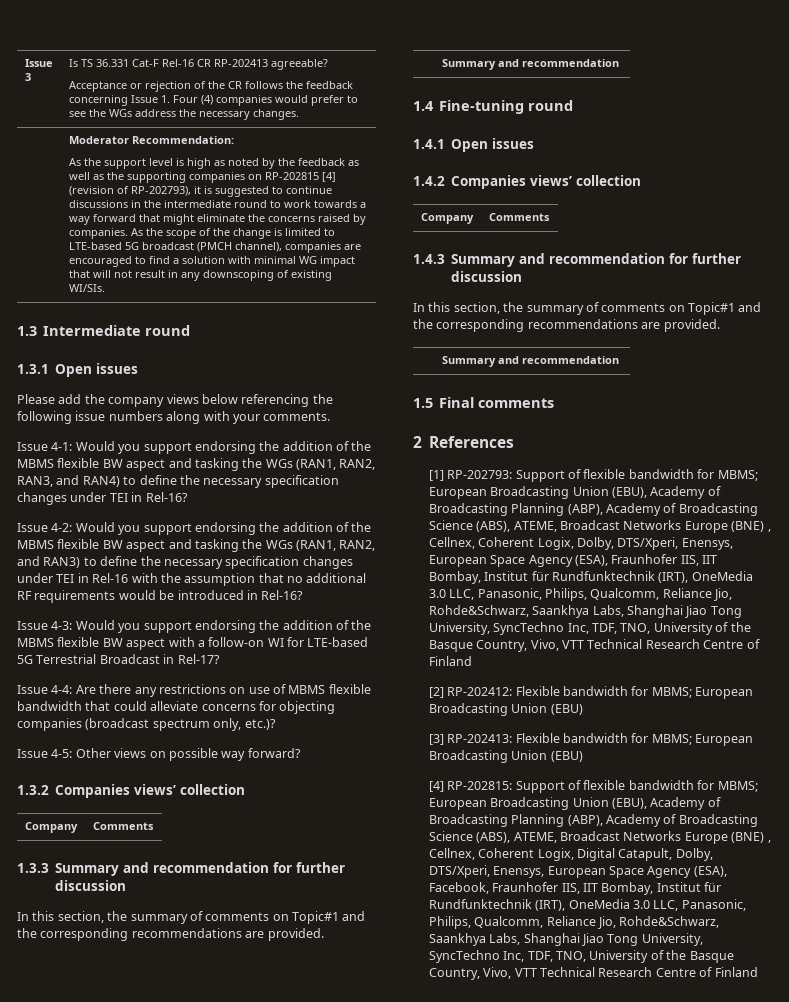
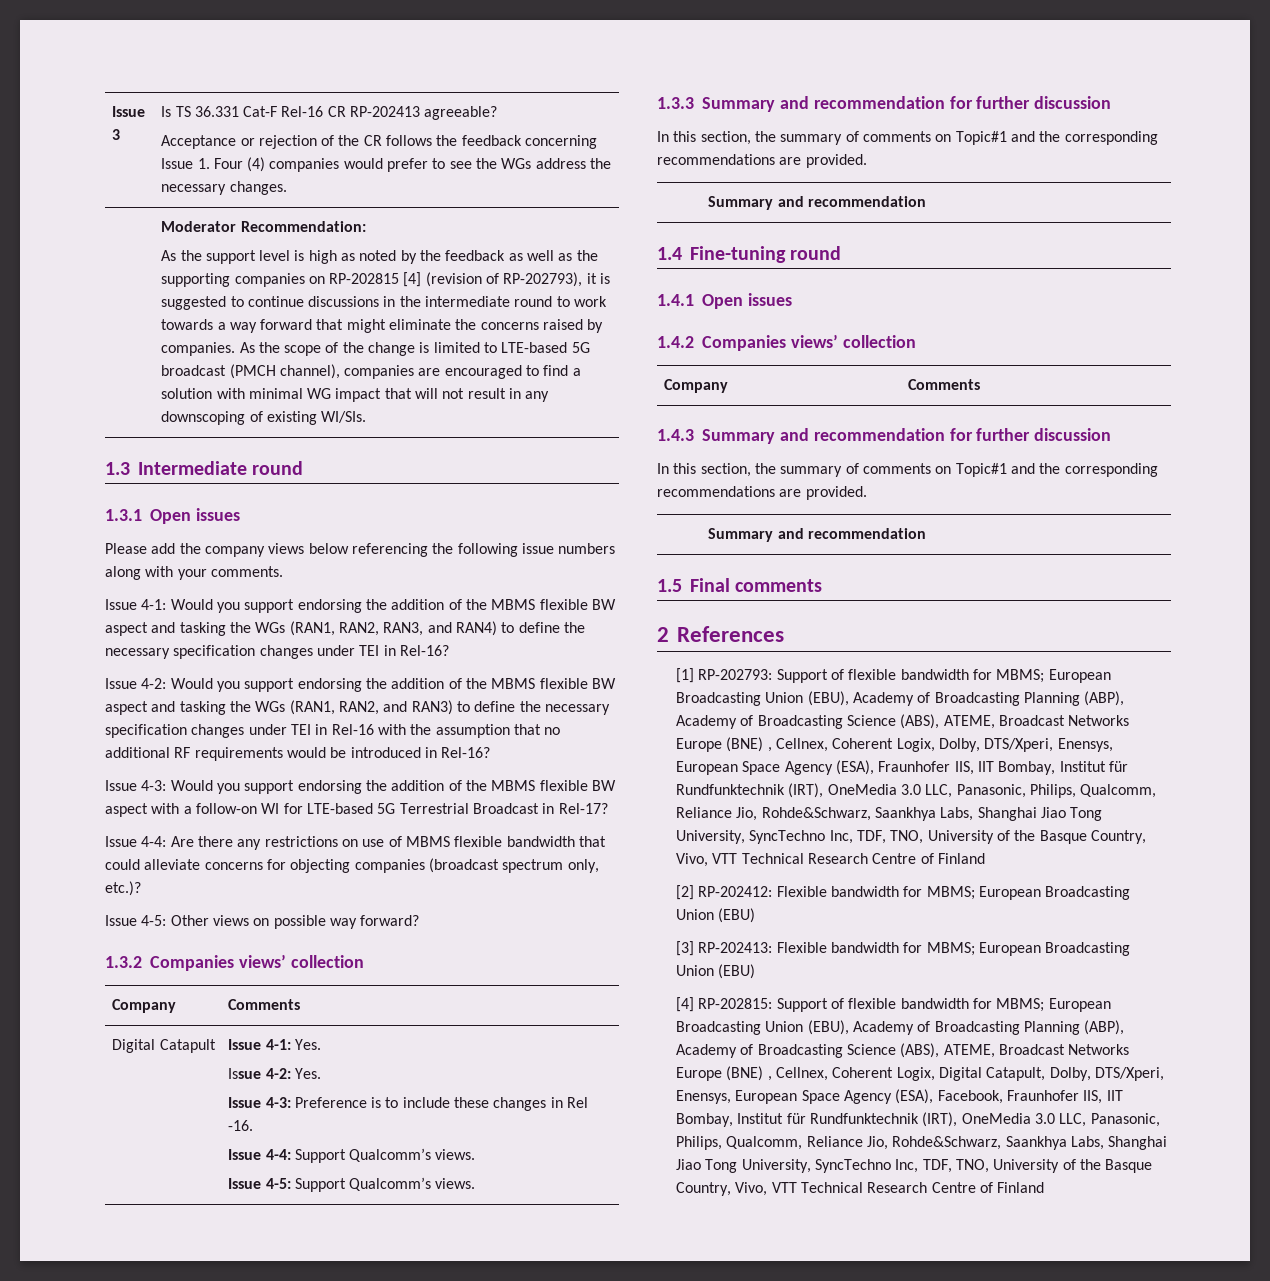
+ Digital Catapult | Issue 4-1: Yes.
+ Issue 4-2: Yes.
+ Issue 4-3: Preference is to include these changes in Rel -16.
+ Issue 4-4: Support Qualcomm’s views.
+ Issue 4-5: Support Qualcomm’s views.

